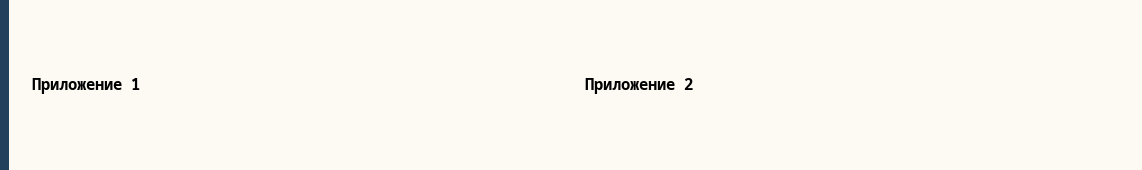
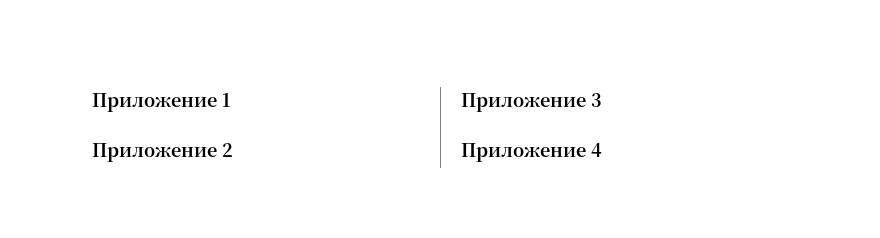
+ Приложение 3
+ Приложение 4

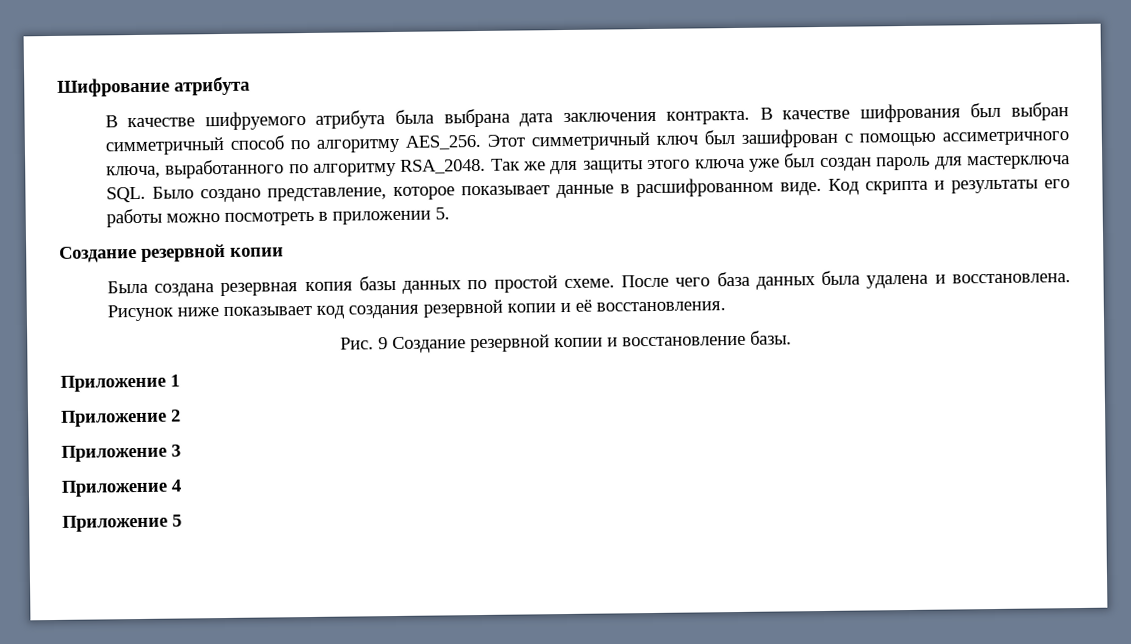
+ Шифрование атрибута
+ В качестве шифруемого атрибута была выбрана дата заключения контракта. В качестве шифрования был выбран симметричный способ по алгоритму AES_256. Этот симметричный ключ был зашифрован с помощью ассиметричного ключа, выработанного по алгоритму RSA_2048. Так же для защиты этого ключа уже был создан пароль для мастерключа SQL. Было создано представление, которое показывает данные в расшифрованном виде. Код скрипта и результаты его работы можно посмотреть в приложении 5.
+ Создание резервной копии
+ Была создана резервная копия базы данных по простой схеме. После чего база данных была удалена и восстановлена. Рисунок ниже показывает код создания резервной копии и её восстановления.
+ Рис. 9 Создание резервной копии и восстановление базы.
+ Приложение 5

